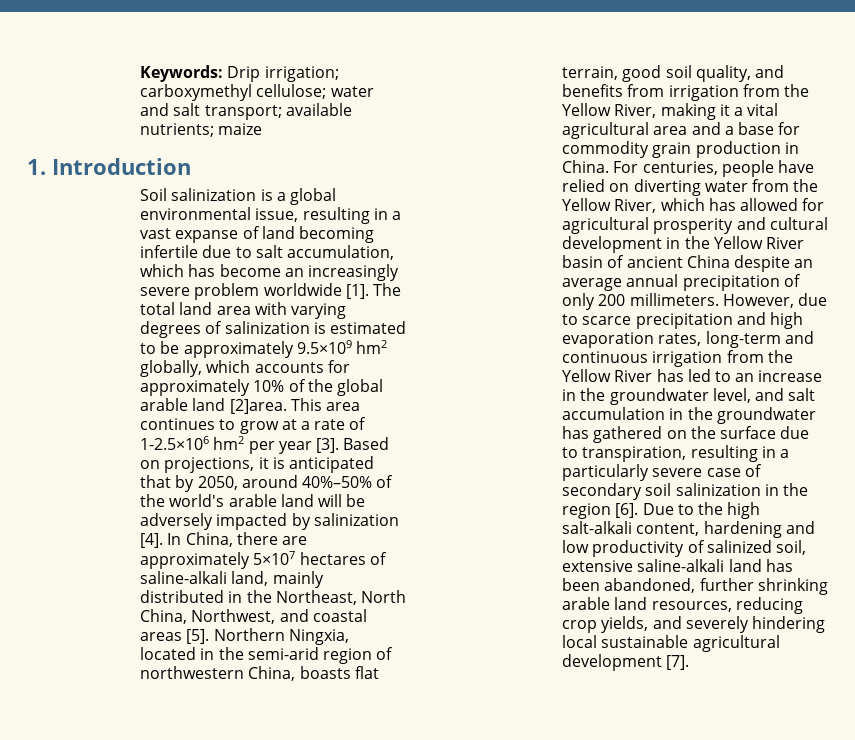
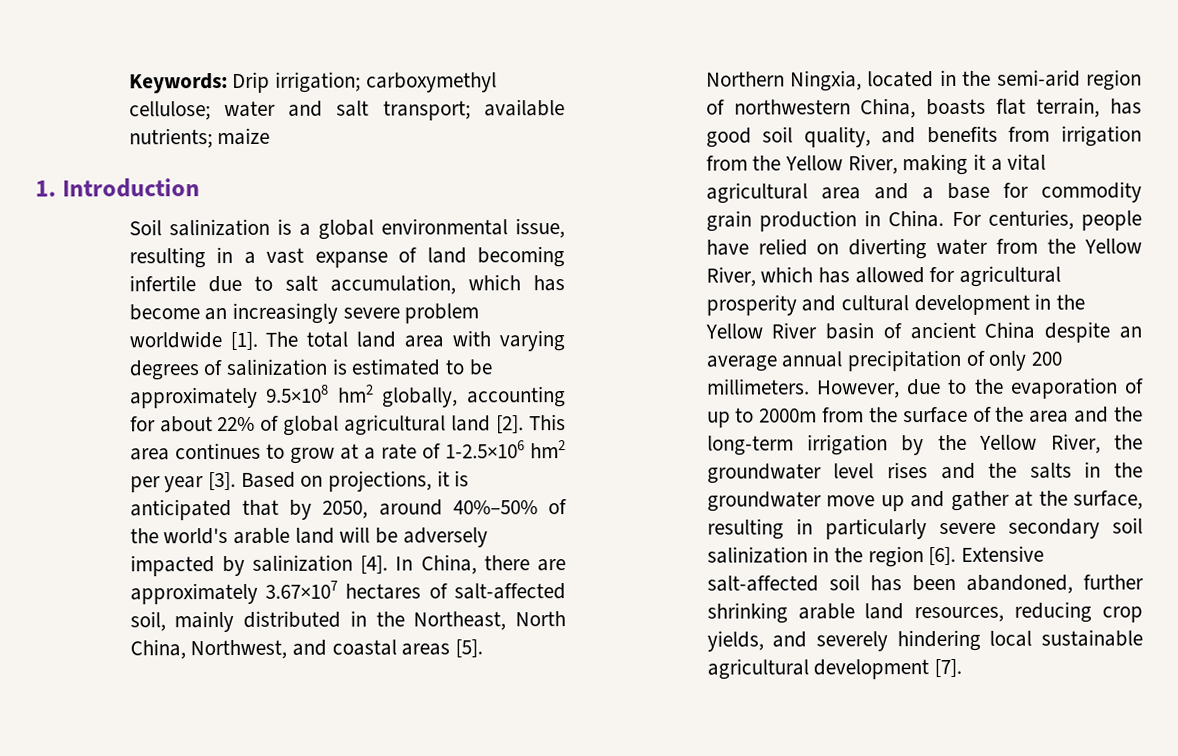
- The total land area with varying degrees of salinization is estimated to be approximately 9.5×109 hm2 globally, which accounts for approximately 10% of the global arable land [2]area.
+ The total land area with varying degrees of salinization is estimated to be approximately 9.5×108 hm2 globally, accounting for about 22% of global agricultural land [2].
- In China, there are approximately 5×107 hectares of saline-alkali land, mainly distributed in the Northeast, North China, Northwest, and coastal areas [5].
+ In China, there are approximately 3.67×107 hectares of salt-affected soil, mainly distributed in the Northeast, North China, Northwest, and coastal areas [5].
- Northern Ningxia, located in the semi-arid region of northwestern China, boasts flat terrain, good soil quality, and benefits from irrigation from the Yellow River, making it a vital agricultural area and a base for commodity grain production in China.
+ Northern Ningxia, located in the semi-arid region of northwestern China, boasts flat terrain, has good soil quality, and benefits from irrigation from the Yellow River, making it a vital agricultural area and a base for commodity grain production in China.
- However, due to scarce precipitation and high evaporation rates, long-term and continuous irrigation from the Yellow River has led to an increase in the groundwater level, and salt accumulation in the groundwater has gathered on the surface due to transpiration, resulting in a particularly severe case of secondary soil salinization in the region [6].
+ However, due to the evaporation of up to 2000m from the surface of the area and the long-term irrigation by the Yellow River, the groundwater level rises and the salts in the groundwater move up and gather at the surface, resulting in particularly severe secondary soil salinization in the region [6].
- Due to the high salt-alkali content, hardening and low productivity of salinized soil, extensive saline-alkali land has been abandoned, further shrinking arable land resources, reducing crop yields, and severely hindering local sustainable agricultural development [7].
+ Extensive salt-affected soil has been abandoned, further shrinking arable land resources, reducing crop yields, and severely hindering local sustainable agricultural development [7].

